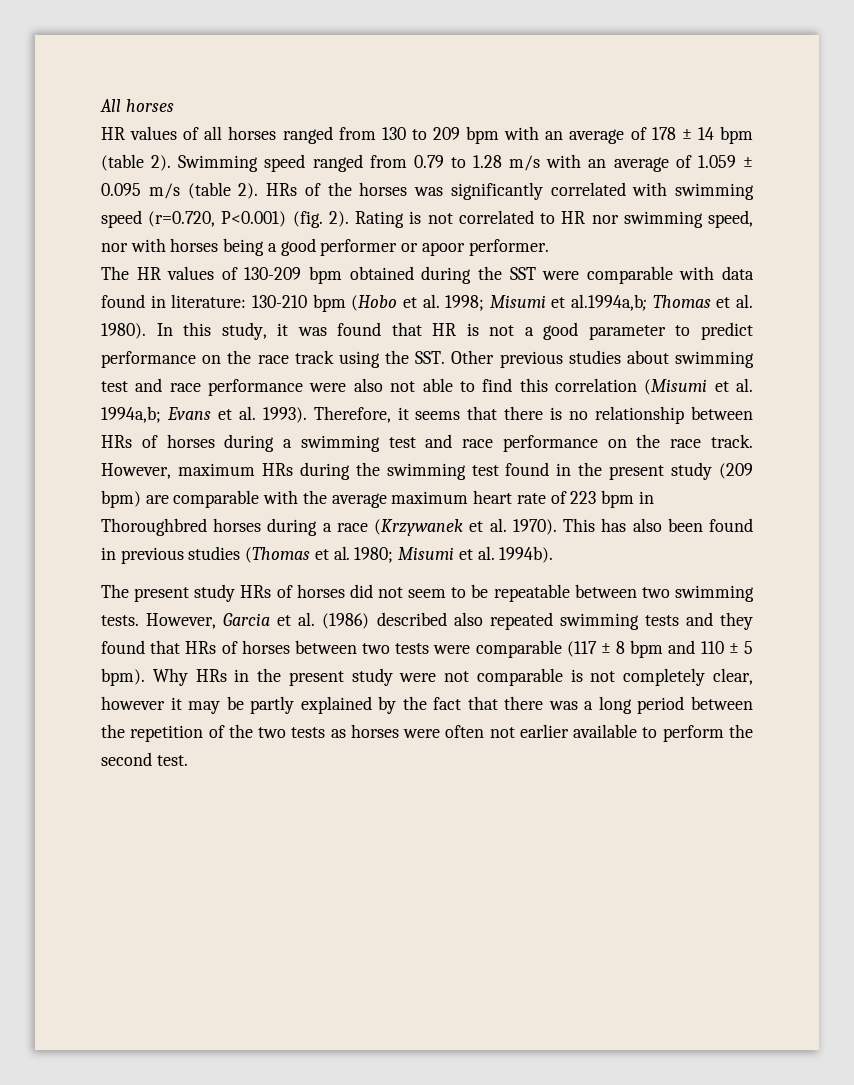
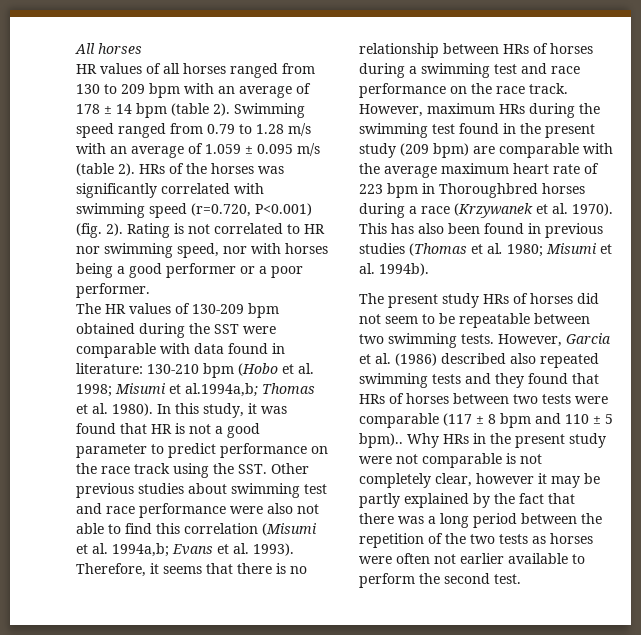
- Rating is not correlated to HR nor swimming speed, nor with horses being a good performer or apoor performer.
+ Rating is not correlated to HR nor swimming speed, nor with horses being a good performer or a poor performer.
- However, Garcia et al. (1986) described also repeated swimming tests and they found that HRs of horses between two tests were comparable (117 ± 8 bpm and 110 ± 5 bpm).
+ However, Garcia et al. (1986) described also repeated swimming tests and they found that HRs of horses between two tests were comparable (117 ± 8 bpm and 110 ± 5 bpm)..

